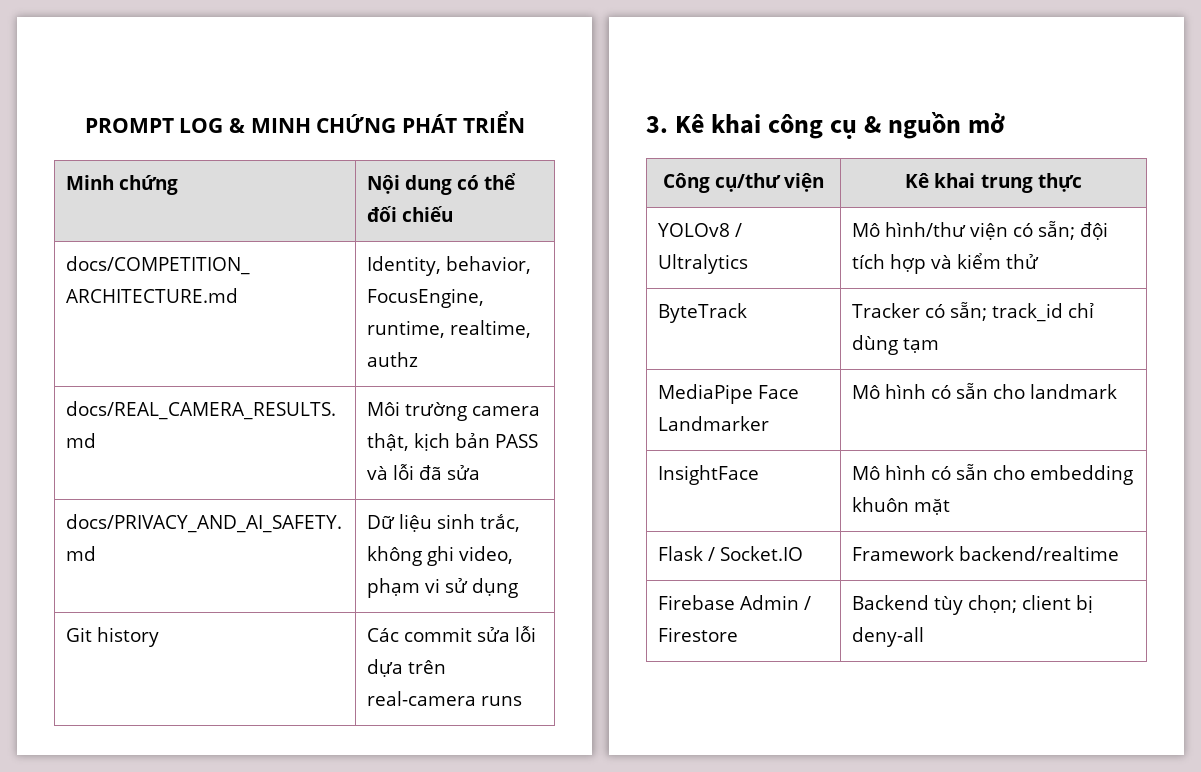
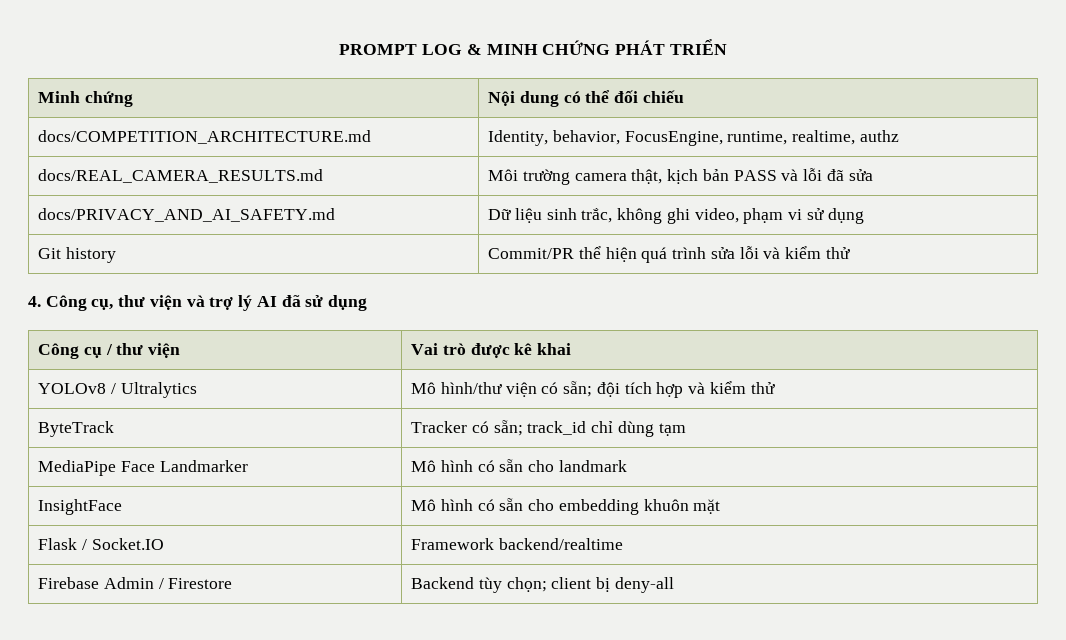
- Git history | Các commit sửa lỗi dựa trên real-camera runs
- 3. Kê khai công cụ & nguồn mở
- Công cụ/thư viện | Kê khai trung thực
+ Git history | Commit/PR thể hiện quá trình sửa lỗi và kiểm thử
+ 4. Công cụ, thư viện và trợ lý AI đã sử dụng
+ Công cụ / thư viện | Vai trò được kê khai

